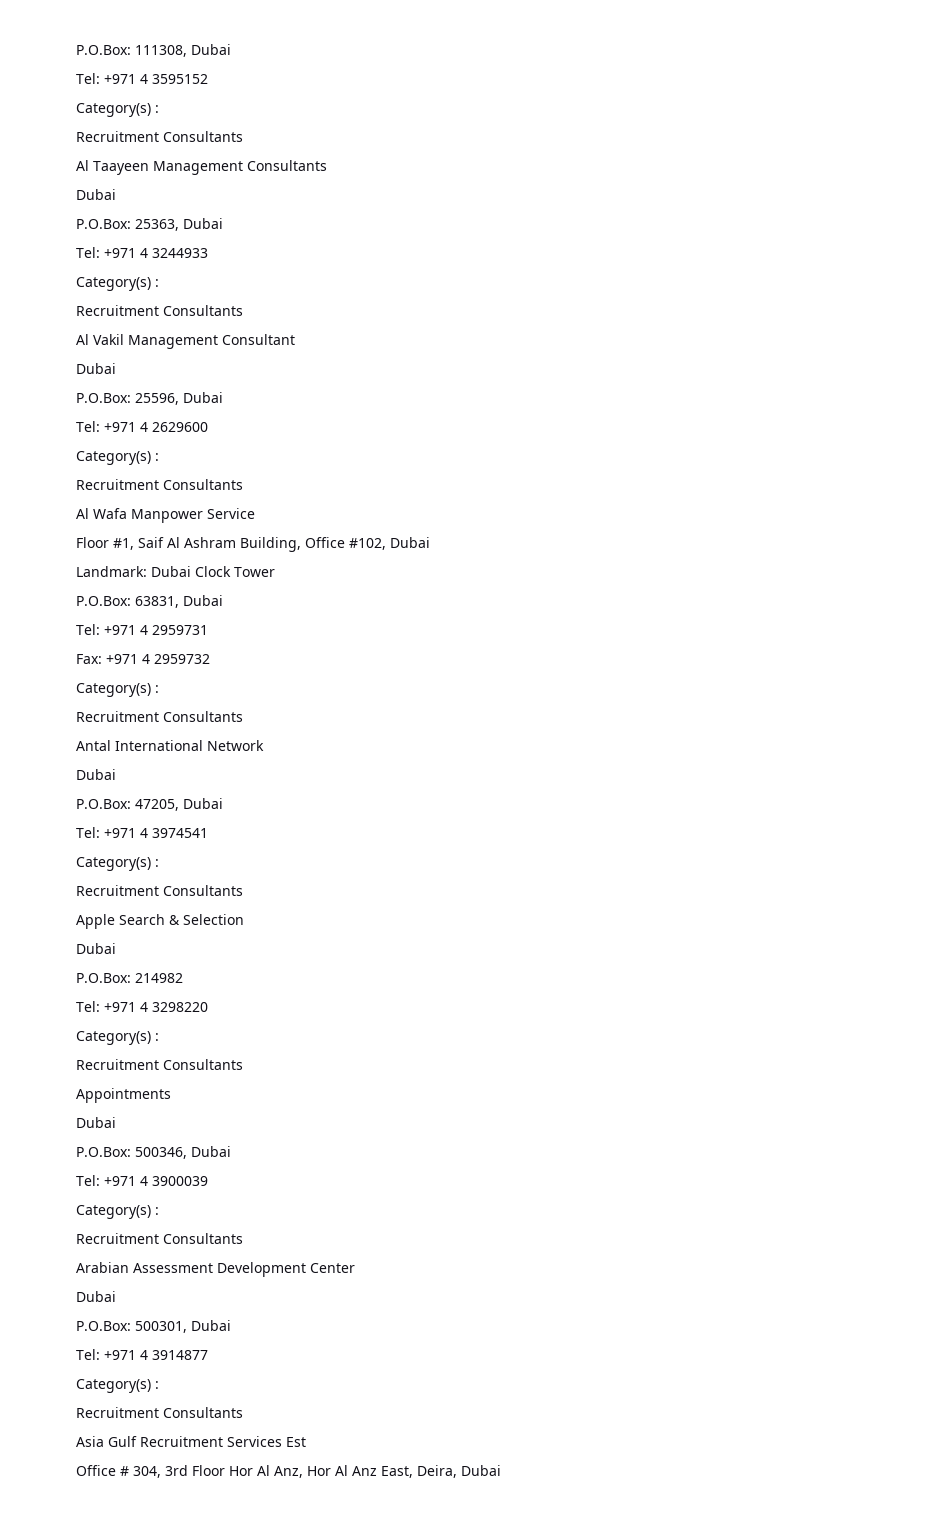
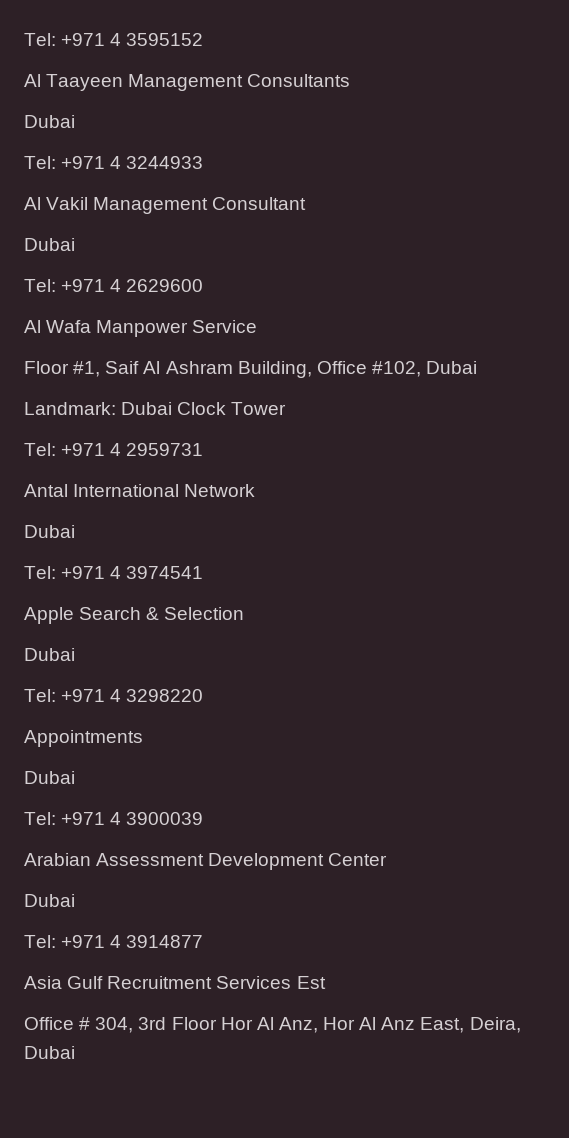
- P.O.Box: 111308, Dubai
  Tel: +971 4 3595152
- Category(s) :
- Recruitment Consultants
- P.O.Box: 25363, Dubai
  Tel: +971 4 3244933
- Category(s) :
- Recruitment Consultants
- P.O.Box: 25596, Dubai
  Tel: +971 4 2629600
- Category(s) :
- Recruitment Consultants
- P.O.Box: 63831, Dubai
- Fax: +971 4 2959732
- Category(s) :
- Recruitment Consultants
- P.O.Box: 47205, Dubai
  Tel: +971 4 3974541
- Category(s) :
- Recruitment Consultants
- P.O.Box: 214982
  Tel: +971 4 3298220
- Category(s) :
- Recruitment Consultants
- P.O.Box: 500346, Dubai
  Tel: +971 4 3900039
- Category(s) :
- Recruitment Consultants
- P.O.Box: 500301, Dubai
  Tel: +971 4 3914877
- Category(s) :
- Recruitment Consultants

